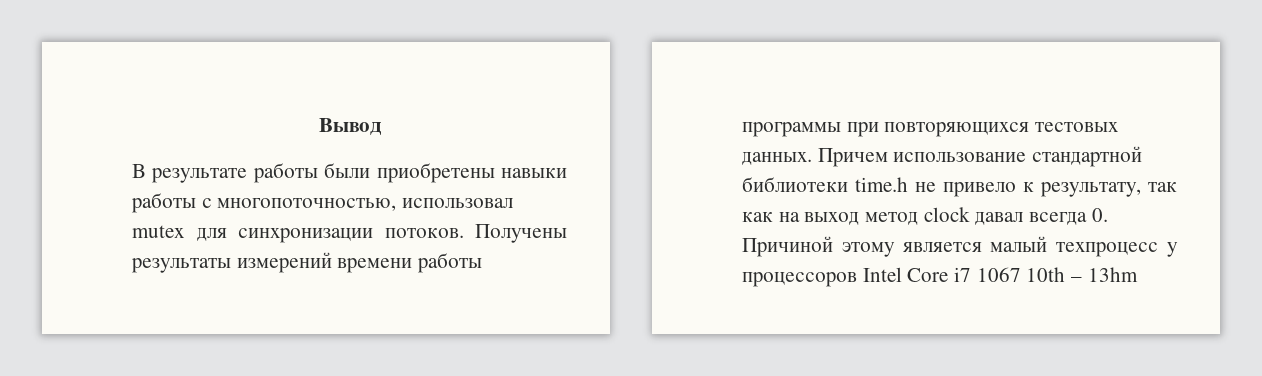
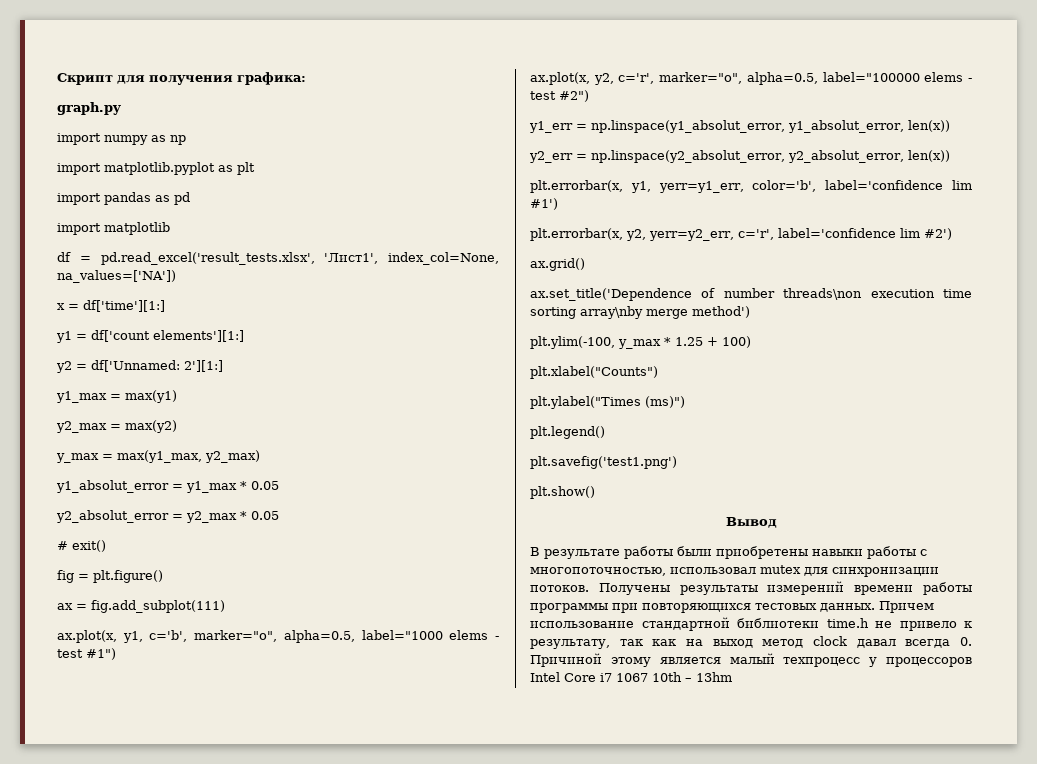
+ Скрипт для получения графика:
+ graph.py
+ import numpy as np
+ import matplotlib.pyplot as plt
+ import pandas as pd
+ import matplotlib
+ df = pd.read_excel('result_tests.xlsx', 'Лист1', index_col=None, na_values=['NA'])
+ x = df['time'][1:]
+ y1 = df['count elements'][1:]
+ y2 = df['Unnamed: 2'][1:]
+ y1_max = max(y1)
+ y2_max = max(y2)
+ y_max = max(y1_max, y2_max)
+ y1_absolut_error = y1_max * 0.05
+ y2_absolut_error = y2_max * 0.05
+ # exit()
+ fig = plt.figure()
+ ax = fig.add_subplot(111)
+ ax.plot(x, y1, c='b', marker="o", alpha=0.5, label="1000 elems - test #1")
+ ax.plot(x, y2, c='r', marker="o", alpha=0.5, label="100000 elems - test #2")
+ y1_err = np.linspace(y1_absolut_error, y1_absolut_error, len(x))
+ y2_err = np.linspace(y2_absolut_error, y2_absolut_error, len(x))
+ plt.errorbar(x, y1, yerr=y1_err, color='b', label='confidence lim #1')
+ plt.errorbar(x, y2, yerr=y2_err, c='r', label='confidence lim #2')
+ ax.grid()
+ ax.set_title('Dependence of number threads\non execution time sorting array\nby merge method')
+ plt.ylim(-100, y_max * 1.25 + 100)
+ plt.xlabel("Counts")
+ plt.ylabel("Times (ms)")
+ plt.legend()
+ plt.savefig('test1.png')
+ plt.show()

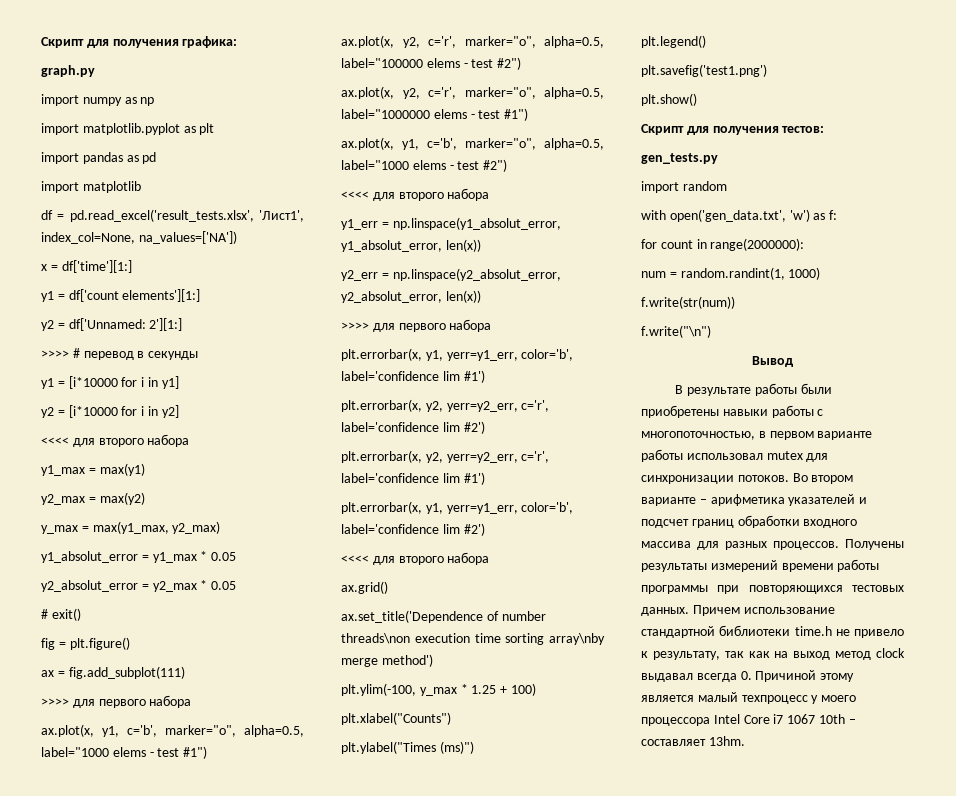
+ >>>> # перевод в секунды
+ y1 = [i*10000 for i in y1]
+ y2 = [i*10000 for i in y2]
+ <<<< для второго набора
  ax = fig.add_subplot(111)
+ >>>> для первого набора
+ ax.plot(x, y2, c='r', marker="o", alpha=0.5, label="1000000 elems - test #1")
+ ax.plot(x, y1, c='b', marker="o", alpha=0.5, label="1000 elems - test #2")
+ <<<< для второго набора
  y2_err = np.linspace(y2_absolut_error, y2_absolut_error, len(x))
+ >>>> для первого набора
+ plt.errorbar(x, y2, yerr=y2_err, c='r', label='confidence lim #1')
+ plt.errorbar(x, y1, yerr=y1_err, color='b', label='confidence lim #2')
+ <<<< для второго набора
+ Скрипт для получения тестов:
+ gen_tests.py
+ import random
+ with open('gen_data.txt', 'w') as f:
+ for count in range(2000000):
+ num = random.randint(1, 1000)
+ f.write(str(num))
+ f.write("\n")
- В результате работы были приобретены навыки работы с многопоточностью, использовал mutex для синхронизации потоков.
+ В результате работы были приобретены навыки работы с многопоточностью, в первом варианте работы использовал mutex для синхронизации потоков.
+ Во втором варианте – арифметика указателей и подсчет границ обработки входного массива для разных процессов.
- Причем использование стандартной библиотеки time.h не привело к результату, так как на выход метод clock давал всегда 0. Причиной этому является малый техпроцесс у процессоров Intel Core i7 1067 10th – 13hm
+ Причем использование стандартной библиотеки time.h не привело к результату, так как на выход метод clock выдавал всегда 0. Причиной этому является малый техпроцесс у моего процессора Intel Core i7 1067 10th – составляет 13hm.

